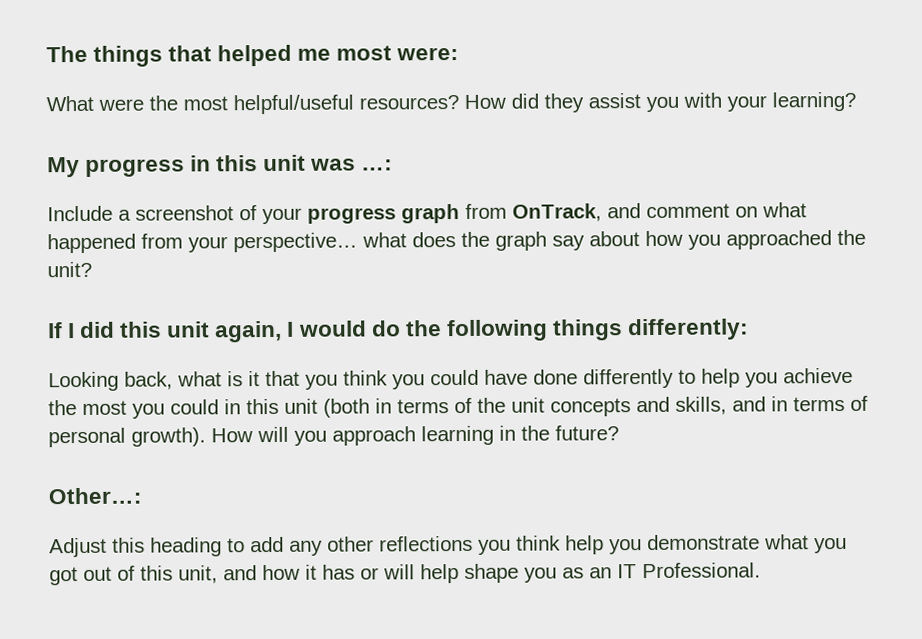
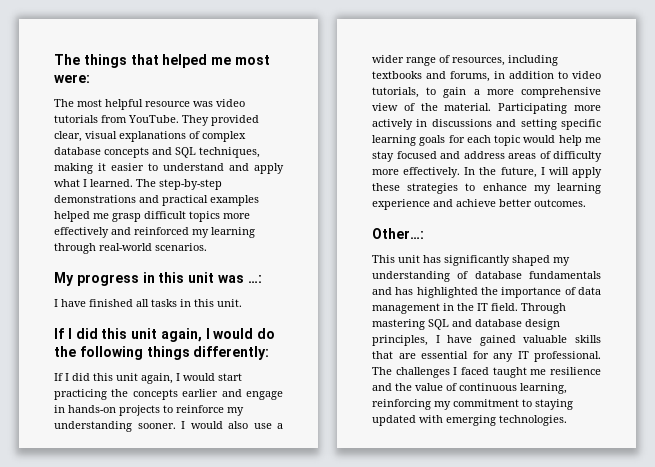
- What were the most helpful/useful resources? How did they assist you with your learning?
+ The most helpful resource was video tutorials from YouTube. They provided clear, visual explanations of complex database concepts and SQL techniques, making it easier to understand and apply what I learned. The step-by-step demonstrations and practical examples helped me grasp difficult topics more effectively and reinforced my learning through real-world scenarios.
- Include a screenshot of your progress graph from OnTrack, and comment on what happened from your perspective… what does the graph say about how you approached the unit?
+ I have finished all tasks in this unit.
- Looking back, what is it that you think you could have done differently to help you achieve the most you could in this unit (both in terms of the unit concepts and skills, and in terms of personal growth). How will you approach learning in the future?
+ If I did this unit again, I would start practicing the concepts earlier and engage in hands-on projects to reinforce my understanding sooner. I would also use a wider range of resources, including textbooks and forums, in addition to video tutorials, to gain a more comprehensive view of the material. Participating more actively in discussions and setting specific learning goals for each topic would help me stay focused and address areas of difficulty more effectively. In the future, I will apply these strategies to enhance my learning experience and achieve better outcomes.
  Other…:
- Adjust this heading to add any other reflections you think help you demonstrate what you got out of this unit, and how it has or will help shape you as an IT Professional.
+ This unit has significantly shaped my understanding of database fundamentals and has highlighted the importance of data management in the IT field. Through mastering SQL and database design principles, I have gained valuable skills that are essential for any IT professional. The challenges I faced taught me resilience and the value of continuous learning, reinforcing my commitment to staying updated with emerging technologies.

